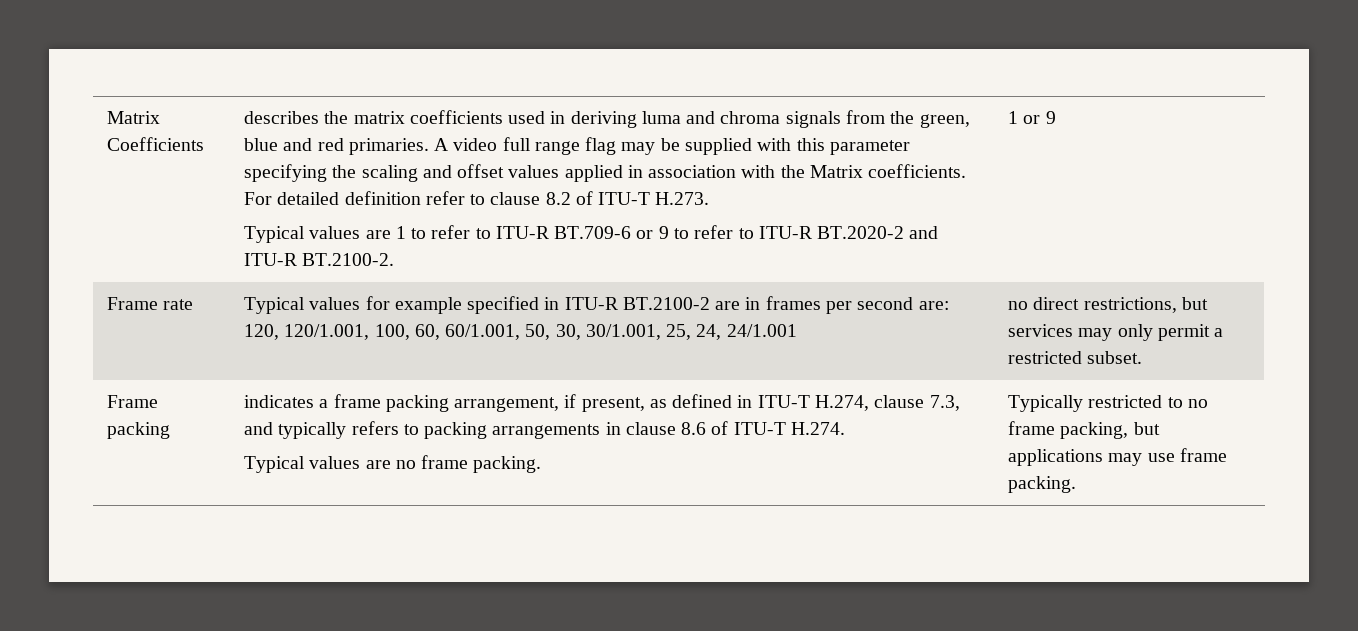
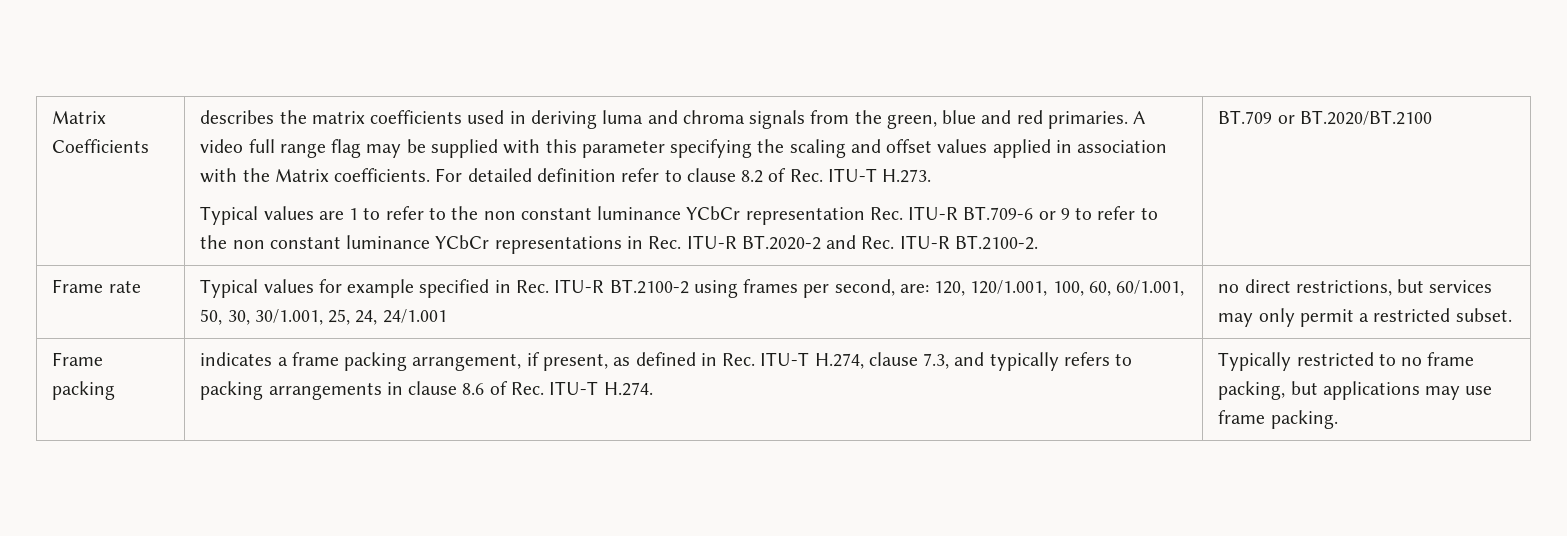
- For detailed definition refer to clause 8.2 of ITU-T H.273.
+ For detailed definition refer to clause 8.2 of Rec. ITU-T H.273.
- Typical values are 1 to refer to ITU-R BT.709-6 or 9 to refer to ITU-R BT.2020-2 and ITU-R BT.2100-2.
+ Typical values are 1 to refer to the non constant luminance YCbCr representation Rec. ITU-R BT.709-6 or 9 to refer to the non constant luminance YCbCr representations in Rec. ITU-R BT.2020-2 and Rec. ITU-R BT.2100-2.
- 1 or 9
+ BT.709 or BT.2020/BT.2100
- Frame rate | Typical values for example specified in ITU-R BT.2100-2 are in frames per second are: 120, 120/1.001, 100, 60, 60/1.001, 50, 30, 30/1.001, 25, 24, 24/1.001 | no direct restrictions, but services may only permit a restricted subset.
+ Frame rate | Typical values for example specified in Rec. ITU-R BT.2100-2 using frames per second, are: 120, 120/1.001, 100, 60, 60/1.001, 50, 30, 30/1.001, 25, 24, 24/1.001 | no direct restrictions, but services may only permit a restricted subset.
- indicates a frame packing arrangement, if present, as defined in ITU-T H.274, clause 7.3, and typically refers to packing arrangements in clause 8.6 of ITU-T H.274.
+ indicates a frame packing arrangement, if present, as defined in Rec. ITU-T H.274, clause 7.3, and typically refers to packing arrangements in clause 8.6 of Rec. ITU-T H.274.
- Typical values are no frame packing.

